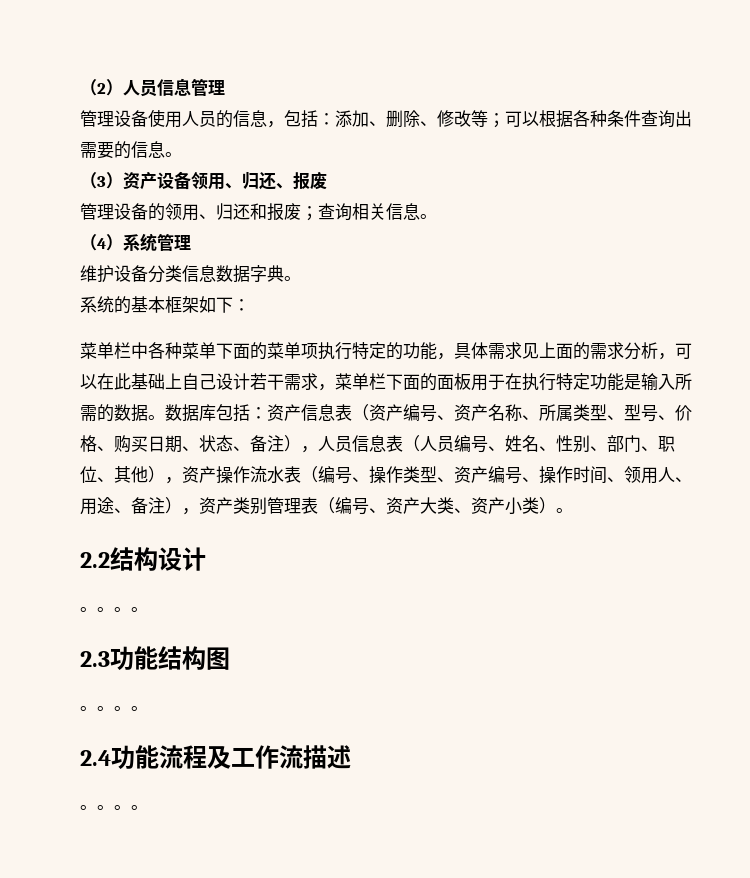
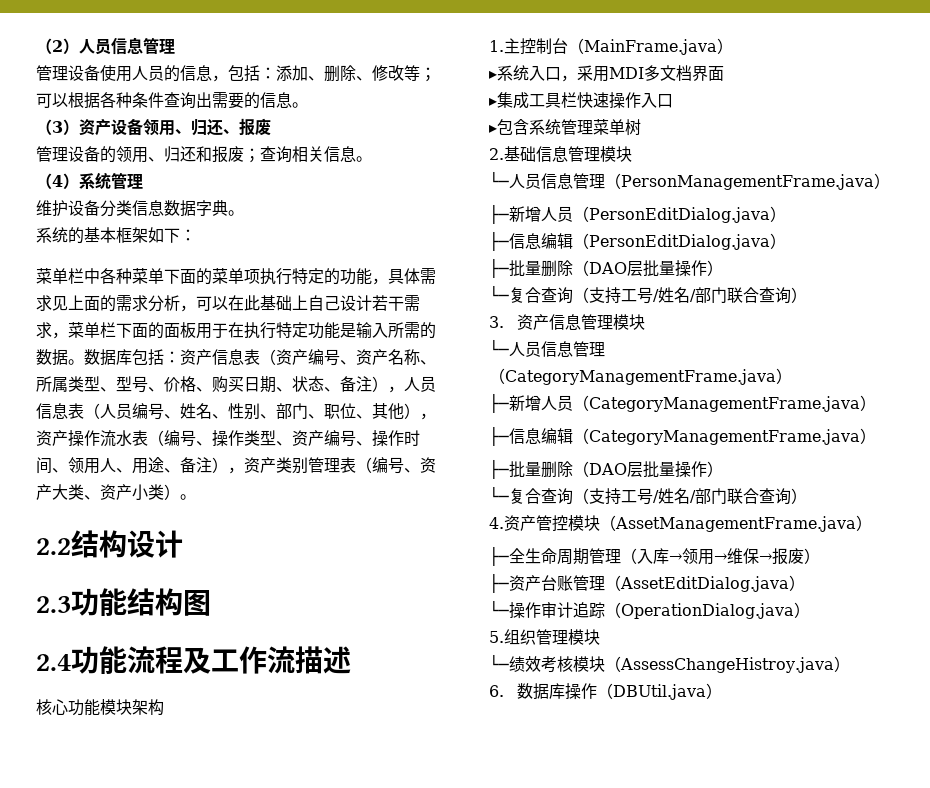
  2.2结构设计
- 。。。。
  2.3功能结构图
- 。。。。
  2.4功能流程及工作流描述
- 。。。。
+ 核心功能模块架构
+ 1.主控制台（MainFrame.java）
+ ▸系统入口，采用MDI多文档界面
+ ▸集成工具栏快速操作入口
+ ▸包含系统管理菜单树
+ 2.基础信息管理模块
+ └─人员信息管理（PersonManagementFrame.java）
+ ├─新增人员（PersonEditDialog.java）
+ ├─信息编辑（PersonEditDialog.java）
+ ├─批量删除（DAO层批量操作）
+ └─复合查询（支持工号/姓名/部门联合查询）
+ 3.资产信息管理模块
+ └─人员信息管理（CategoryManagementFrame.java）
+ ├─新增人员（CategoryManagementFrame.java）
+ ├─信息编辑（CategoryManagementFrame.java）
+ ├─批量删除（DAO层批量操作）
+ └─复合查询（支持工号/姓名/部门联合查询）
+ 4.资产管控模块（AssetManagementFrame.java）
+ ├─全生命周期管理（入库→领用→维保→报废）
+ ├─资产台账管理（AssetEditDialog.java）
+ └─操作审计追踪（OperationDialog.java）
+ 5.组织管理模块
+ └─绩效考核模块（AssessChangeHistroy.java）
+ 6.数据库操作（DBUtil.java）

